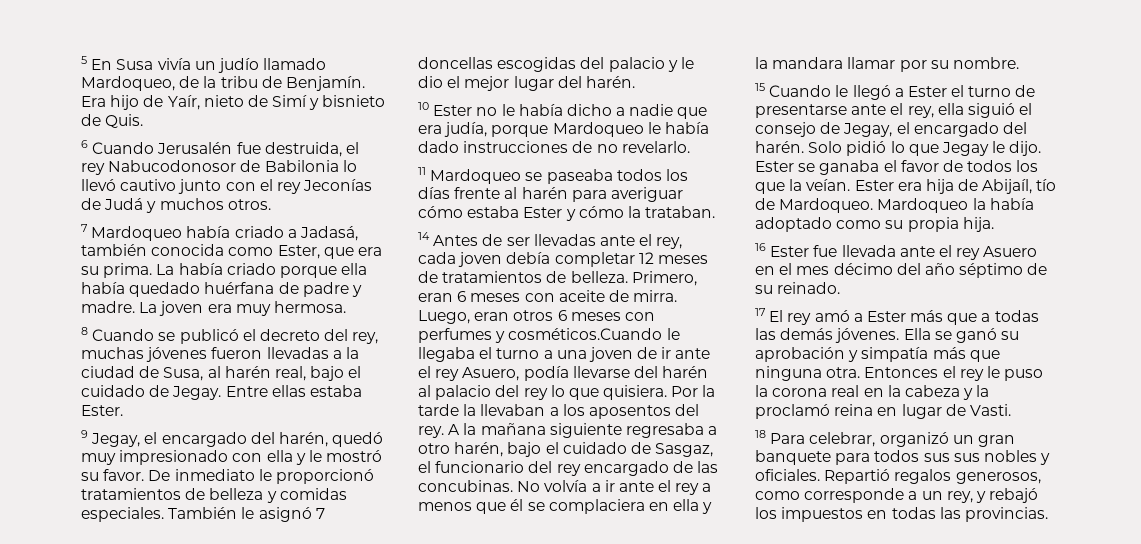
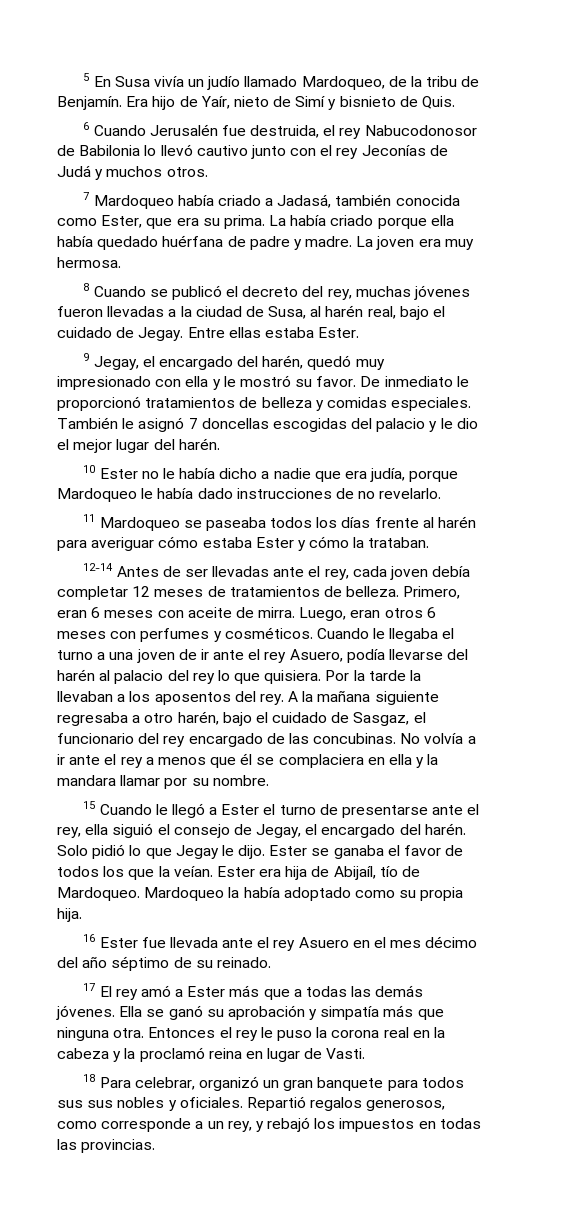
- 14 Antes de ser llevadas ante el rey, cada joven debía completar 12 meses de tratamientos de belleza.
+ 12-14 Antes de ser llevadas ante el rey, cada joven debía completar 12 meses de tratamientos de belleza.
- Luego, eran otros 6 meses con perfumes y cosméticos.Cuando le llegaba el turno a una joven de ir ante el rey Asuero, podía llevarse del harén al palacio del rey lo que quisiera.
+ Luego, eran otros 6 meses con perfumes y cosméticos. Cuando le llegaba el turno a una joven de ir ante el rey Asuero, podía llevarse del harén al palacio del rey lo que quisiera.

